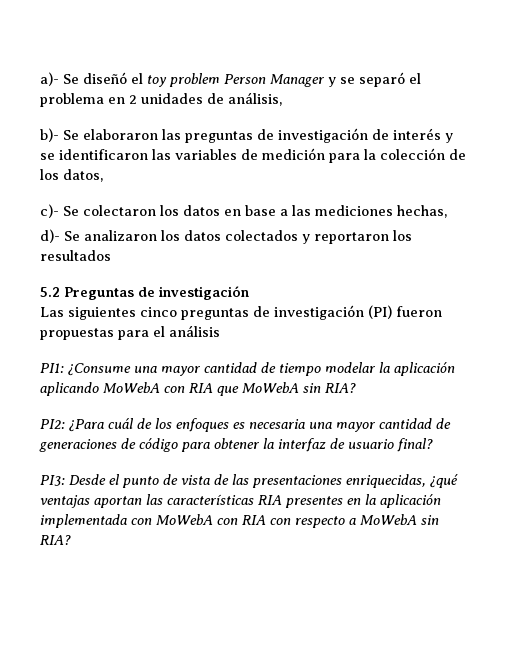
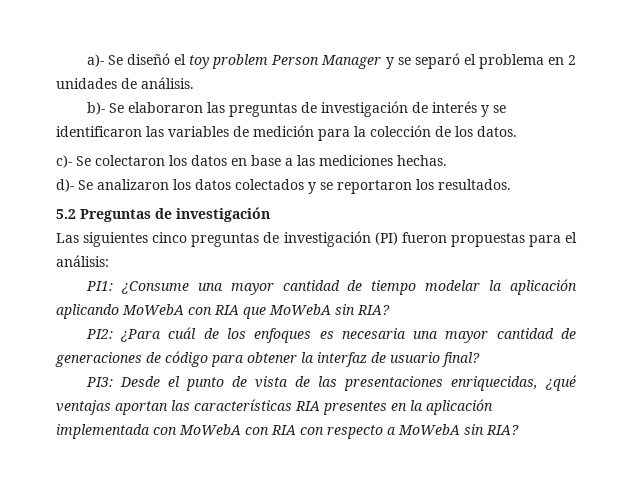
- a)- Se diseñó el toy problem Person Manager y se separó el problema en 2 unidades de análisis,
+ a)- Se diseñó el toy problem Person Manager y se separó el problema en 2 unidades de análisis.
- b)- Se elaboraron las preguntas de investigación de interés y se identificaron las variables de medición para la colección de los datos,
+ b)- Se elaboraron las preguntas de investigación de interés y se identificaron las variables de medición para la colección de los datos.
- c)- Se colectaron los datos en base a las mediciones hechas,
+ c)- Se colectaron los datos en base a las mediciones hechas.
- d)- Se analizaron los datos colectados y reportaron los resultados
+ d)- Se analizaron los datos colectados y se reportaron los resultados.
- Las siguientes cinco preguntas de investigación (PI) fueron propuestas para el análisis
+ Las siguientes cinco preguntas de investigación (PI) fueron propuestas para el análisis:

